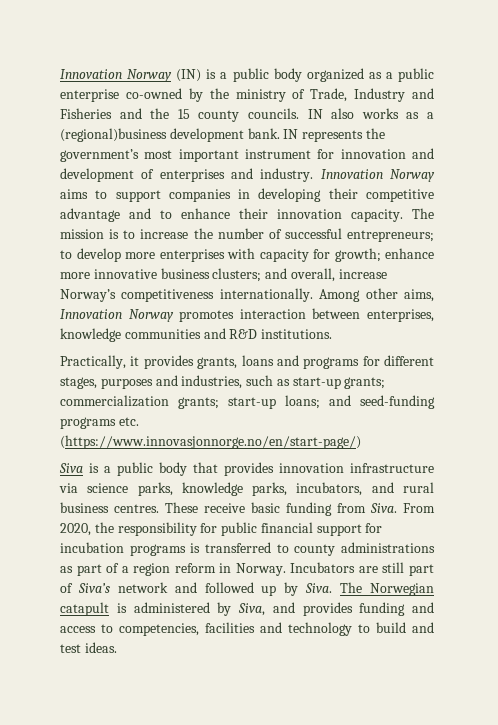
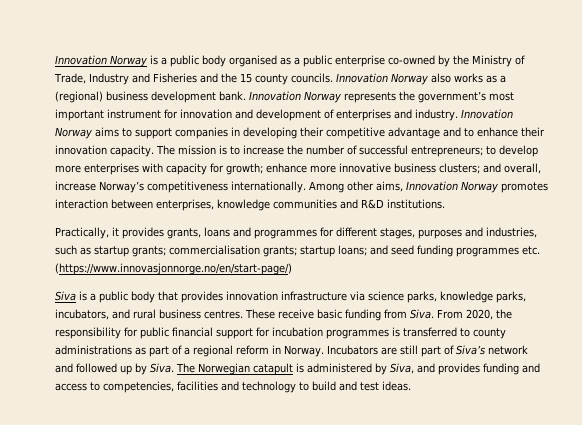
- Innovation Norway (IN) is a public body organized as a public enterprise co-owned by the ministry of Trade, Industry and Fisheries and the 15 county councils.
+ Innovation Norway is a public body organised as a public enterprise co-owned by the Ministry of Trade, Industry and Fisheries and the 15 county councils.
- IN also works as a (regional)business development bank. IN represents the government’s most important instrument for innovation and development of enterprises and industry.
+ Innovation Norway also works as a (regional) business development bank. Innovation Norway represents the government’s most important instrument for innovation and development of enterprises and industry.
- Practically, it provides grants, loans and programs for different stages, purposes and industries, such as start-up grants; commercialization grants; start-up loans; and seed-funding programs etc. (https://www.innovasjonnorge.no/en/start-page/)
+ Practically, it provides grants, loans and programmes for different stages, purposes and industries, such as startup grants; commercialisation grants; startup loans; and seed funding programmes etc. (https://www.innovasjonnorge.no/en/start-page/)
- From 2020, the responsibility for public financial support for incubation programs is transferred to county administrations as part of a region reform in Norway.
+ From 2020, the responsibility for public financial support for incubation programmes is transferred to county administrations as part of a regional reform in Norway.

